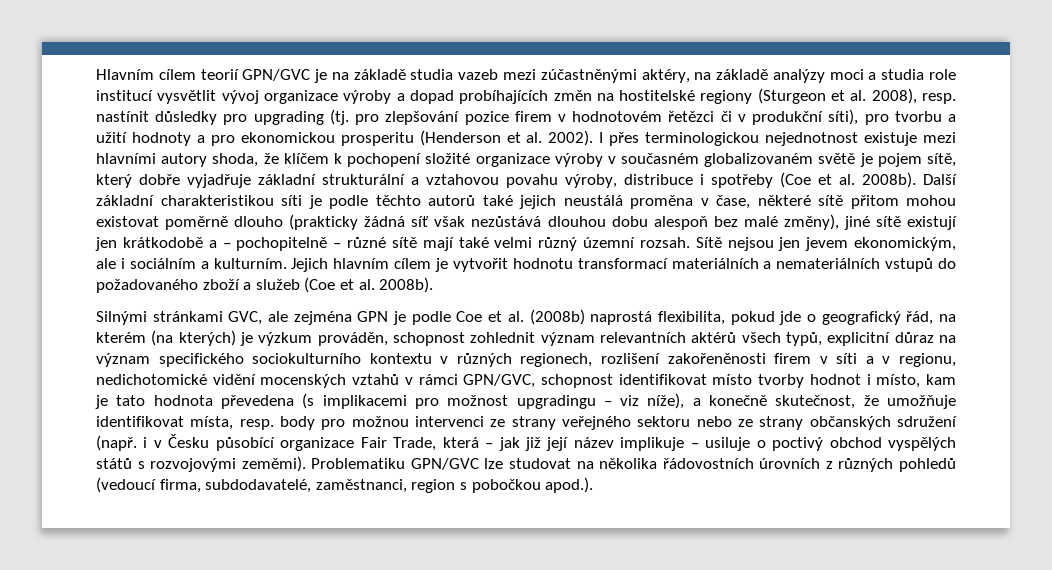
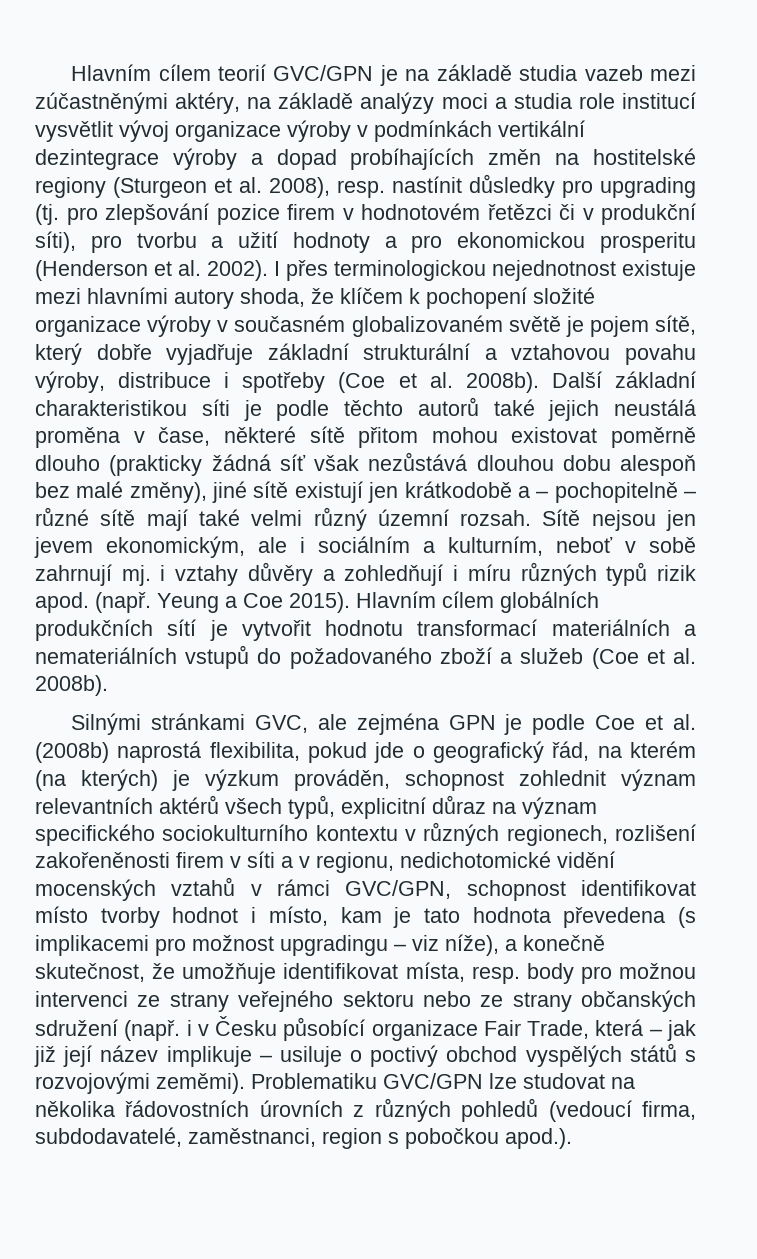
- Hlavním cílem teorií GPN/GVC je na základě studia vazeb mezi zúčastněnými aktéry, na základě analýzy moci a studia role institucí vysvětlit vývoj organizace výroby a dopad probíhajících změn na hostitelské regiony (Sturgeon et al. 2008), resp. nastínit důsledky pro upgrading (tj. pro zlepšování pozice firem v hodnotovém řetězci či v produkční síti), pro tvorbu a užití hodnoty a pro ekonomickou prosperitu (Henderson et al. 2002).
+ Hlavním cílem teorií GVC/GPN je na základě studia vazeb mezi zúčastněnými aktéry, na základě analýzy moci a studia role institucí vysvětlit vývoj organizace výroby v podmínkách vertikální dezintegrace výroby a dopad probíhajících změn na hostitelské regiony (Sturgeon et al. 2008), resp. nastínit důsledky pro upgrading (tj. pro zlepšování pozice firem v hodnotovém řetězci či v produkční síti), pro tvorbu a užití hodnoty a pro ekonomickou prosperitu (Henderson et al. 2002).
- Sítě nejsou jen jevem ekonomickým, ale i sociálním a kulturním. Jejich hlavním cílem je vytvořit hodnotu transformací materiálních a nemateriálních vstupů do požadovaného zboží a služeb (Coe et al. 2008b).
+ Sítě nejsou jen jevem ekonomickým, ale i sociálním a kulturním, neboť v sobě zahrnují mj. i vztahy důvěry a zohledňují i míru různých typů rizik apod. (např. Yeung a Coe 2015). Hlavním cílem globálních produkčních sítí je vytvořit hodnotu transformací materiálních a nemateriálních vstupů do požadovaného zboží a služeb (Coe et al. 2008b).
- Silnými stránkami GVC, ale zejména GPN je podle Coe et al. (2008b) naprostá flexibilita, pokud jde o geografický řád, na kterém (na kterých) je výzkum prováděn, schopnost zohlednit význam relevantních aktérů všech typů, explicitní důraz na význam specifického sociokulturního kontextu v různých regionech, rozlišení zakořeněnosti firem v síti a v regionu, nedichotomické vidění mocenských vztahů v rámci GPN/GVC, schopnost identifikovat místo tvorby hodnot i místo, kam je tato hodnota převedena (s implikacemi pro možnost upgradingu – viz níže), a konečně skutečnost, že umožňuje identifikovat místa, resp. body pro možnou intervenci ze strany veřejného sektoru nebo ze strany občanských sdružení (např. i v Česku působící organizace Fair Trade, která – jak již její název implikuje – usiluje o poctivý obchod vyspělých států s rozvojovými zeměmi).
+ Silnými stránkami GVC, ale zejména GPN je podle Coe et al. (2008b) naprostá flexibilita, pokud jde o geografický řád, na kterém (na kterých) je výzkum prováděn, schopnost zohlednit význam relevantních aktérů všech typů, explicitní důraz na význam specifického sociokulturního kontextu v různých regionech, rozlišení zakořeněnosti firem v síti a v regionu, nedichotomické vidění mocenských vztahů v rámci GVC/GPN, schopnost identifikovat místo tvorby hodnot i místo, kam je tato hodnota převedena (s implikacemi pro možnost upgradingu – viz níže), a konečně skutečnost, že umožňuje identifikovat místa, resp. body pro možnou intervenci ze strany veřejného sektoru nebo ze strany občanských sdružení (např. i v Česku působící organizace Fair Trade, která – jak již její název implikuje – usiluje o poctivý obchod vyspělých států s rozvojovými zeměmi).
- Problematiku GPN/GVC lze studovat na několika řádovostních úrovních z různých pohledů (vedoucí firma, subdodavatelé, zaměstnanci, region s pobočkou apod.).
+ Problematiku GVC/GPN lze studovat na několika řádovostních úrovních z různých pohledů (vedoucí firma, subdodavatelé, zaměstnanci, region s pobočkou apod.).

